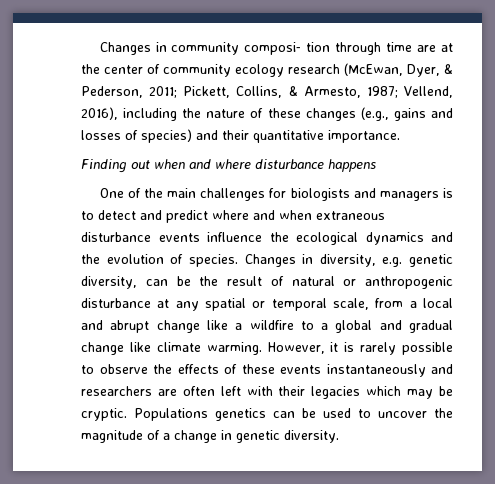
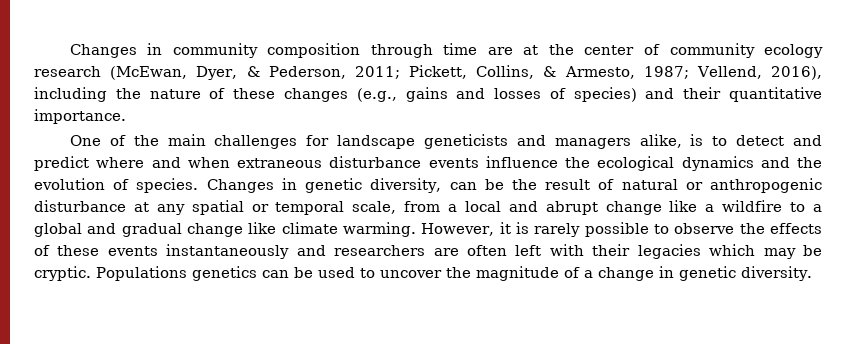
- Changes in community composi‐ tion through time are at the center of community ecology research (McEwan, Dyer, & Pederson, 2011; Pickett, Collins, & Armesto, 1987; Vellend, 2016), including the nature of these changes (e.g., gains and losses of species) and their quantitative importance.
+ Changes in community composition through time are at the center of community ecology research (McEwan, Dyer, & Pederson, 2011; Pickett, Collins, & Armesto, 1987; Vellend, 2016), including the nature of these changes (e.g., gains and losses of species) and their quantitative importance.
- Finding out when and where disturbance happens
- One of the main challenges for biologists and managers is to detect and predict where and when extraneous disturbance events influence the ecological dynamics and the evolution of species.
+ One of the main challenges for landscape geneticists and managers alike, is to detect and predict where and when extraneous disturbance events influence the ecological dynamics and the evolution of species.
- Changes in diversity, e.g. genetic diversity, can be the result of natural or anthropogenic disturbance at any spatial or temporal scale, from a local and abrupt change like a wildfire to a global and gradual change like climate warming.
+ Changes in genetic diversity, can be the result of natural or anthropogenic disturbance at any spatial or temporal scale, from a local and abrupt change like a wildfire to a global and gradual change like climate warming.

